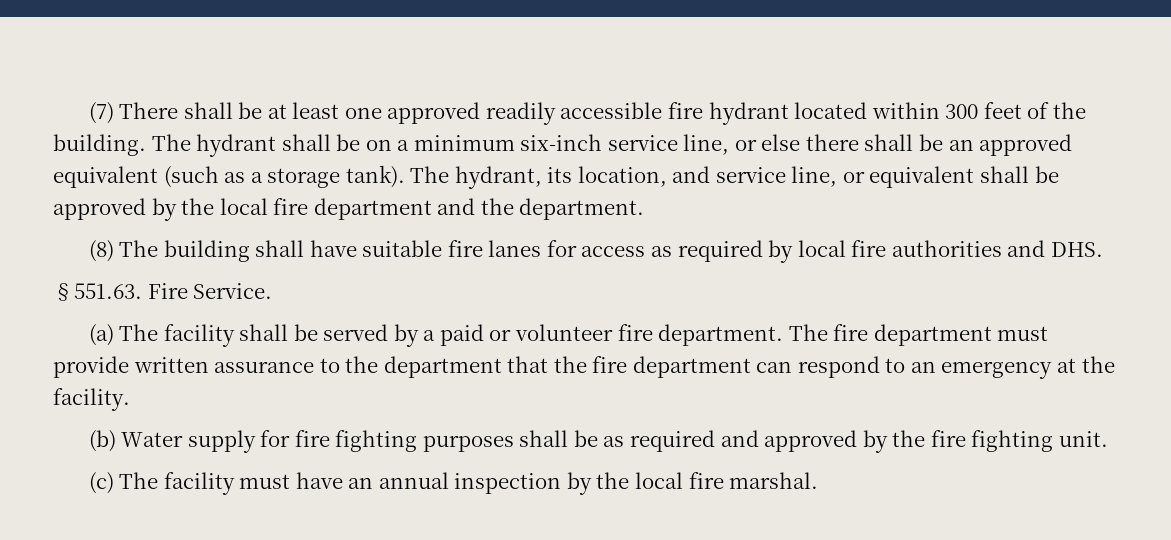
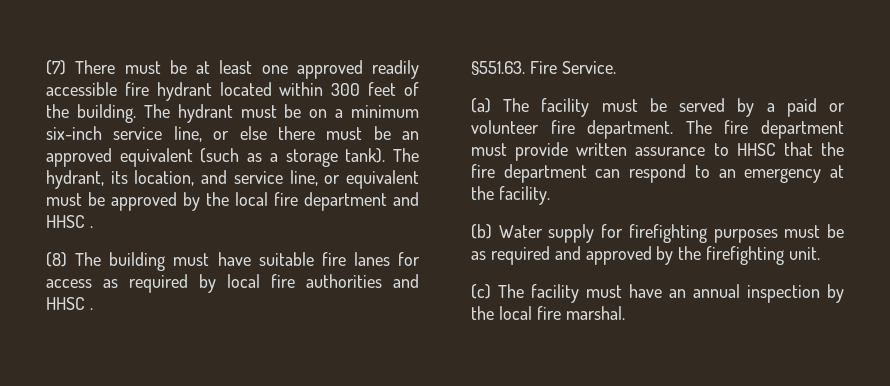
- (7) There shall be at least one approved readily accessible fire hydrant located within 300 feet of the building.
+ (7) There must be at least one approved readily accessible fire hydrant located within 300 feet of the building.
- The hydrant shall be on a minimum six-inch service line, or else there shall be an approved equivalent (such as a storage tank).
+ The hydrant must be on a minimum six-inch service line, or else there must be an approved equivalent (such as a storage tank).
- The hydrant, its location, and service line, or equivalent shall be approved by the local fire department and the department.
+ The hydrant, its location, and service line, or equivalent must be approved by the local fire department and HHSC .
- (8) The building shall have suitable fire lanes for access as required by local fire authorities and DHS.
+ (8) The building must have suitable fire lanes for access as required by local fire authorities and HHSC .
- (a) The facility shall be served by a paid or volunteer fire department.
+ (a) The facility must be served by a paid or volunteer fire department.
- The fire department must provide written assurance to the department that the fire department can respond to an emergency at the facility.
+ The fire department must provide written assurance to HHSC that the fire department can respond to an emergency at the facility.
- (b) Water supply for fire fighting purposes shall be as required and approved by the fire fighting unit.
+ (b) Water supply for firefighting purposes must be as required and approved by the firefighting unit.

